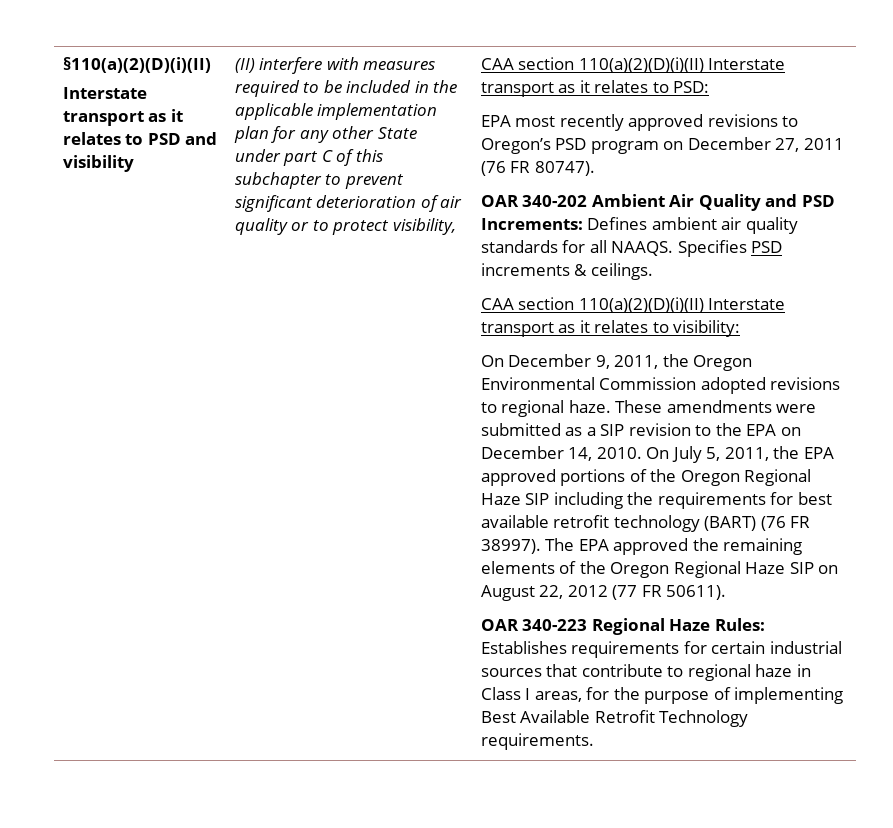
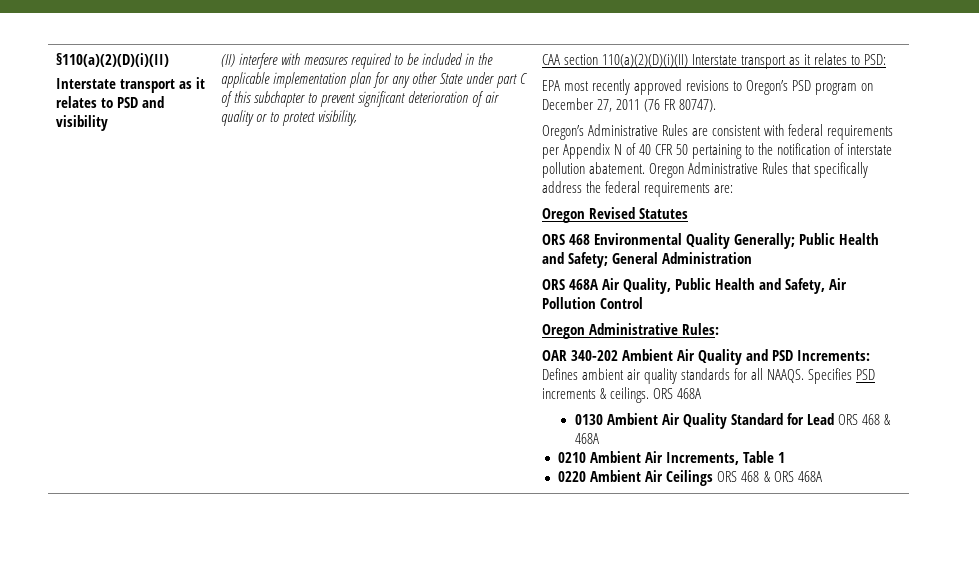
+ Oregon’s Administrative Rules are consistent with federal requirements per Appendix N of 40 CFR 50 pertaining to the notification of interstate pollution abatement. Oregon Administrative Rules that specifically address the federal requirements are:
+ Oregon Revised Statutes
+ ORS 468 Environmental Quality Generally; Public Health and Safety; General Administration
+ ORS 468A Air Quality, Public Health and Safety, Air Pollution Control
+ Oregon Administrative Rules:
- Specifies PSD increments & ceilings.
- CAA section 110(a)(2)(D)(i)(II) Interstate transport as it relates to visibility:
- On December 9, 2011, the Oregon Environmental Commission adopted revisions to regional haze. These amendments were submitted as a SIP revision to the EPA on December 14, 2010. On July 5, 2011, the EPA approved portions of the Oregon Regional Haze SIP including the requirements for best available retrofit technology (BART) (76 FR 38997). The EPA approved the remaining elements of the Oregon Regional Haze SIP on August 22, 2012 (77 FR 50611).
- OAR 340-223 Regional Haze Rules: Establishes requirements for certain industrial sources that contribute to regional haze in Class I areas, for the purpose of implementing Best Available Retrofit Technology requirements.
+ Specifies PSD increments & ceilings. ORS 468A
+ 0130 Ambient Air Quality Standard for Lead ORS 468 & 468A
+ 0210 Ambient Air Increments, Table 1
+ 0220 Ambient Air Ceilings ORS 468 & ORS 468A

